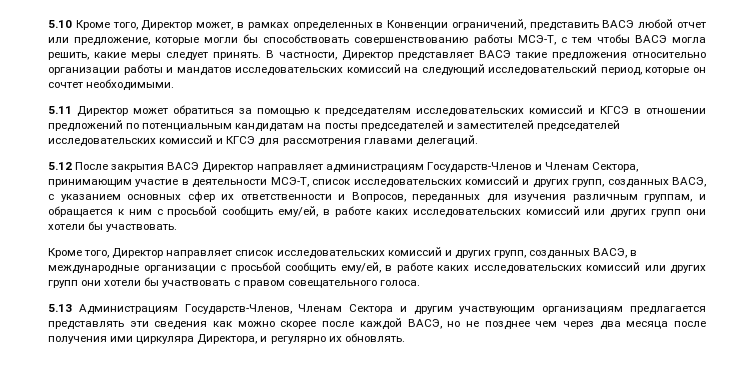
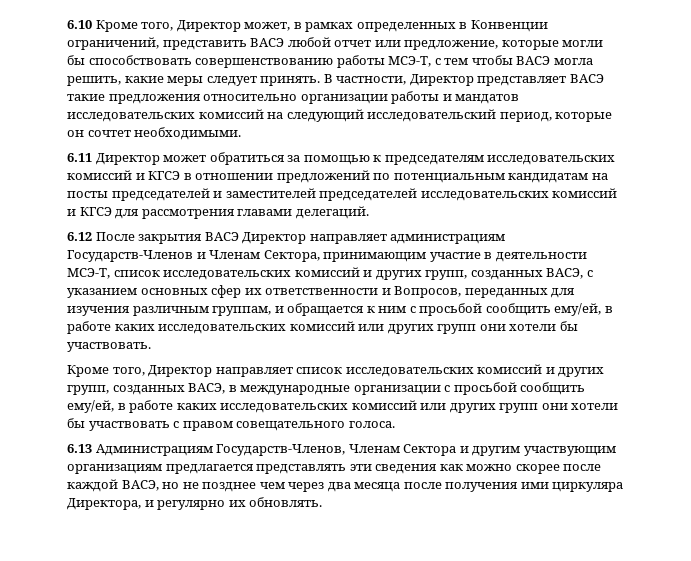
- 5.10 Кроме того, Директор может, в рамках определенных в Конвенции ограничений, представить ВАСЭ любой отчет или предложение, которые могли бы способствовать совершенствованию работы МСЭ-Т, с тем чтобы ВАСЭ могла решить, какие меры следует принять.
+ 6.10 Кроме того, Директор может, в рамках определенных в Конвенции ограничений, представить ВАСЭ любой отчет или предложение, которые могли бы способствовать совершенствованию работы МСЭ-Т, с тем чтобы ВАСЭ могла решить, какие меры следует принять.
- 5.11 Директор может обратиться за помощью к председателям исследовательских комиссий и КГСЭ в отношении предложений по потенциальным кандидатам на посты председателей и заместителей председателей исследовательских комиссий и КГСЭ для рассмотрения главами делегаций.
+ 6.11 Директор может обратиться за помощью к председателям исследовательских комиссий и КГСЭ в отношении предложений по потенциальным кандидатам на посты председателей и заместителей председателей исследовательских комиссий и КГСЭ для рассмотрения главами делегаций.
- 5.12 После закрытия ВАСЭ Директор направляет администрациям Государств-Членов и Членам Сектора, принимающим участие в деятельности МСЭ-Т, список исследовательских комиссий и других групп, созданных ВАСЭ, с указанием основных сфер их ответственности и Вопросов, переданных для изучения различным группам, и обращается к ним с просьбой сообщить ему/ей, в работе каких исследовательских комиссий или других групп они хотели бы участвовать.
+ 6.12 После закрытия ВАСЭ Директор направляет администрациям Государств-Членов и Членам Сектора, принимающим участие в деятельности МСЭ-Т, список исследовательских комиссий и других групп, созданных ВАСЭ, с указанием основных сфер их ответственности и Вопросов, переданных для изучения различным группам, и обращается к ним с просьбой сообщить ему/ей, в работе каких исследовательских комиссий или других групп они хотели бы участвовать.
- 5.13 Администрациям Государств-Членов, Членам Сектора и другим участвующим организациям предлагается представлять эти сведения как можно скорее после каждой ВАСЭ, но не позднее чем через два месяца после получения ими циркуляра Директора, и регулярно их обновлять.
+ 6.13 Администрациям Государств-Членов, Членам Сектора и другим участвующим организациям предлагается представлять эти сведения как можно скорее после каждой ВАСЭ, но не позднее чем через два месяца после получения ими циркуляра Директора, и регулярно их обновлять.

